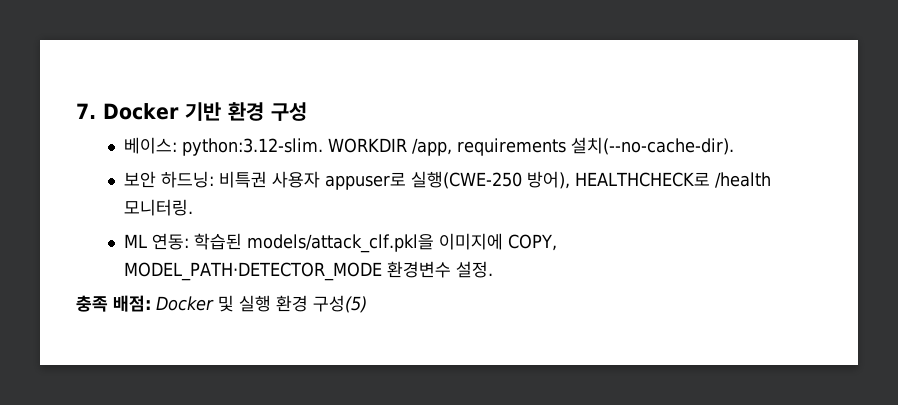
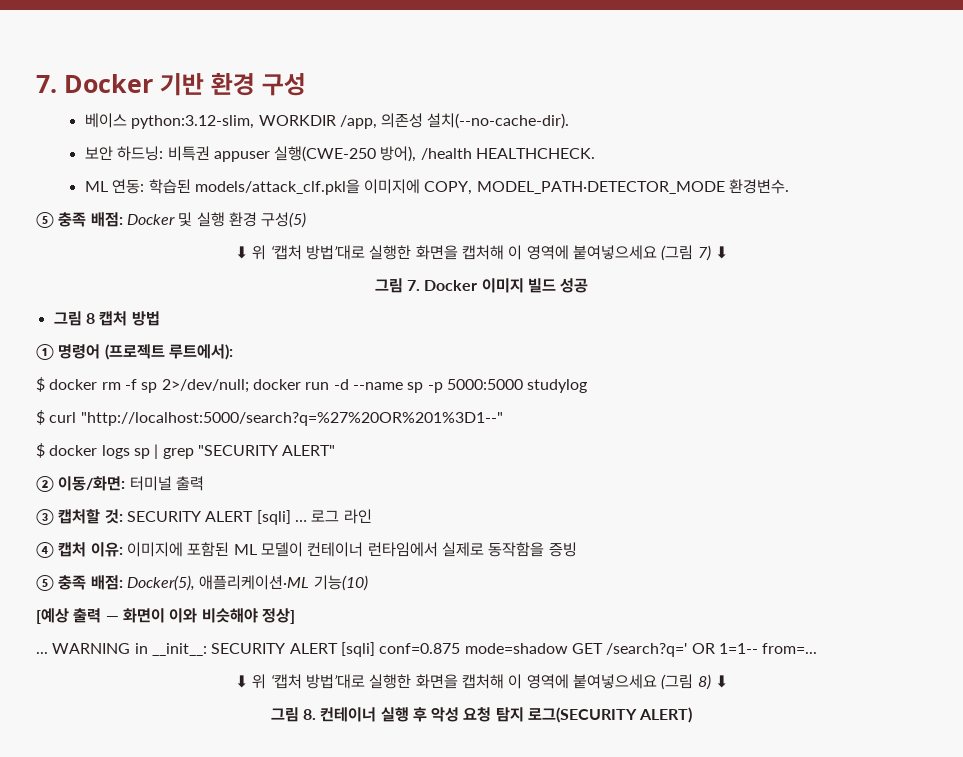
- 베이스: python:3.12-slim. WORKDIR /app, requirements 설치(--no-cache-dir).
+ 베이스 python:3.12-slim, WORKDIR /app, 의존성 설치(--no-cache-dir).
- 보안 하드닝: 비특권 사용자 appuser로 실행(CWE-250 방어), HEALTHCHECK로 /health 모니터링.
+ 보안 하드닝: 비특권 appuser 실행(CWE-250 방어), /health HEALTHCHECK.
- ML 연동: 학습된 models/attack_clf.pkl을 이미지에 COPY, MODEL_PATH·DETECTOR_MODE 환경변수 설정.
- 충족 배점: Docker 및 실행 환경 구성(5)
+ ML 연동: 학습된 models/attack_clf.pkl을 이미지에 COPY, MODEL_PATH·DETECTOR_MODE 환경변수.
+ ⑤ 충족 배점: Docker 및 실행 환경 구성(5)
+ ⬇ 위 ‘캡처 방법’대로 실행한 화면을 캡처해 이 영역에 붙여넣으세요 (그림 7) ⬇
+ 그림 7. Docker 이미지 빌드 성공
+ 그림 8 캡처 방법
+ ① 명령어 (프로젝트 루트에서):
+ $ docker rm -f sp 2>/dev/null; docker run -d --name sp -p 5000:5000 studylog
+ $ curl "http://localhost:5000/search?q=%27%20OR%201%3D1--"
+ $ docker logs sp | grep "SECURITY ALERT"
+ ② 이동/화면: 터미널 출력
+ ③ 캡처할 것: SECURITY ALERT [sqli] … 로그 라인
+ ④ 캡처 이유: 이미지에 포함된 ML 모델이 컨테이너 런타임에서 실제로 동작함을 증빙
+ ⑤ 충족 배점: Docker(5), 애플리케이션·ML 기능(10)
+ [예상 출력 — 화면이 이와 비슷해야 정상]
+ ... WARNING in __init__: SECURITY ALERT [sqli] conf=0.875 mode=shadow GET /search?q=' OR 1=1-- from=...
+ ⬇ 위 ‘캡처 방법’대로 실행한 화면을 캡처해 이 영역에 붙여넣으세요 (그림 8) ⬇
+ 그림 8. 컨테이너 실행 후 악성 요청 탐지 로그(SECURITY ALERT)

